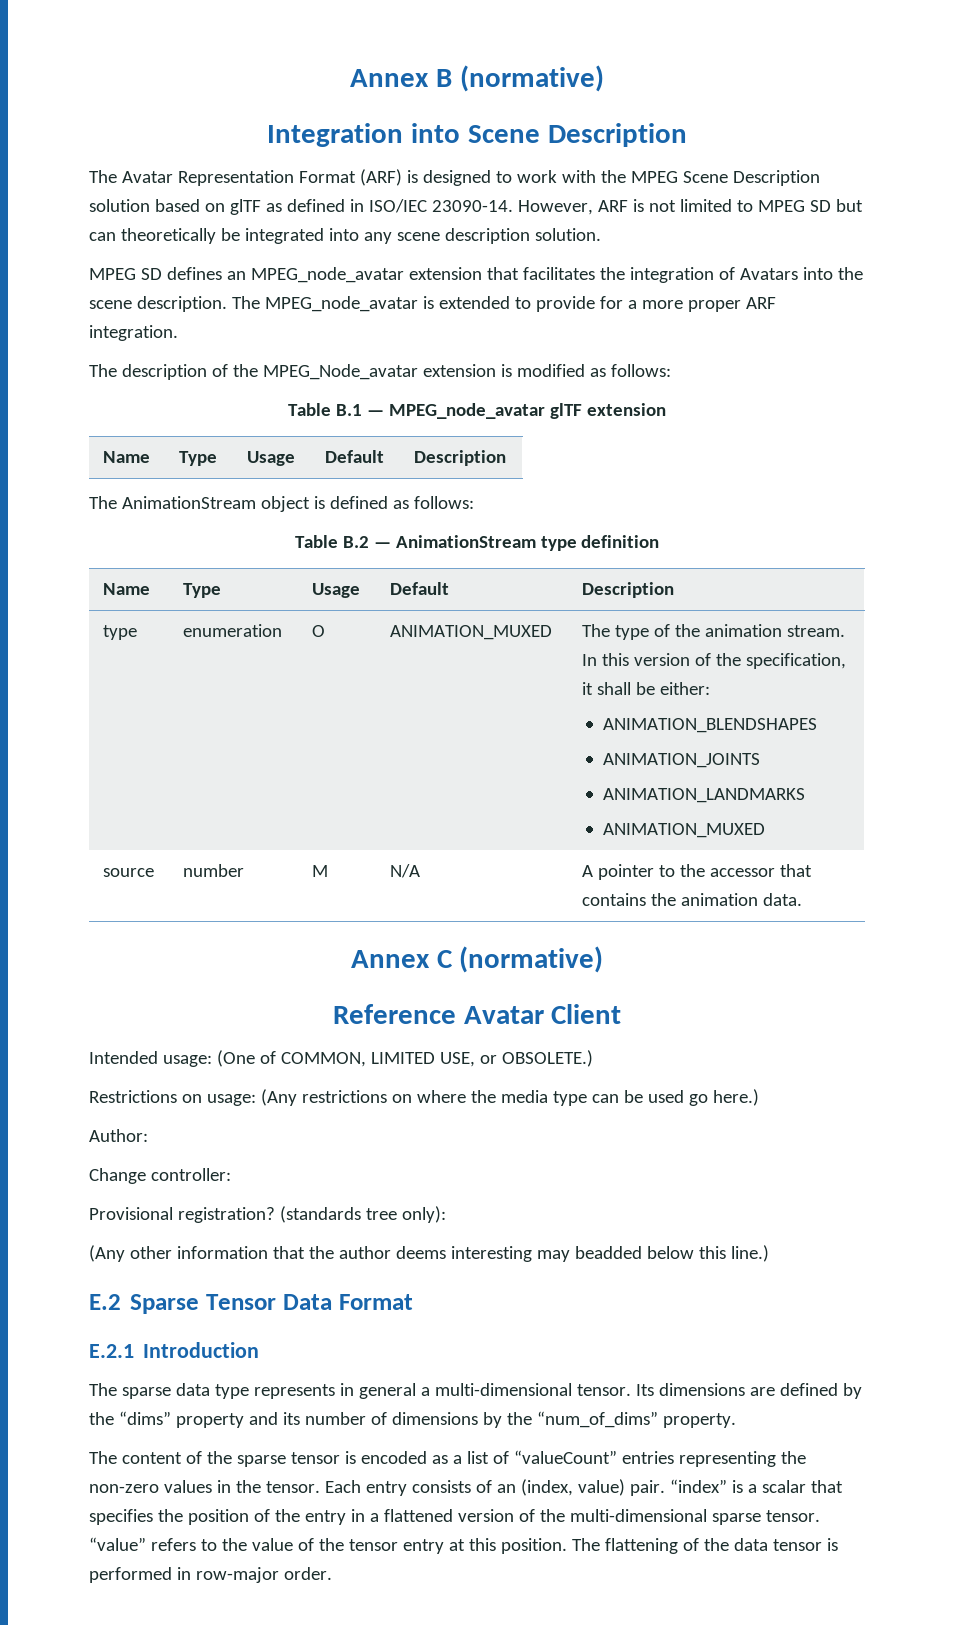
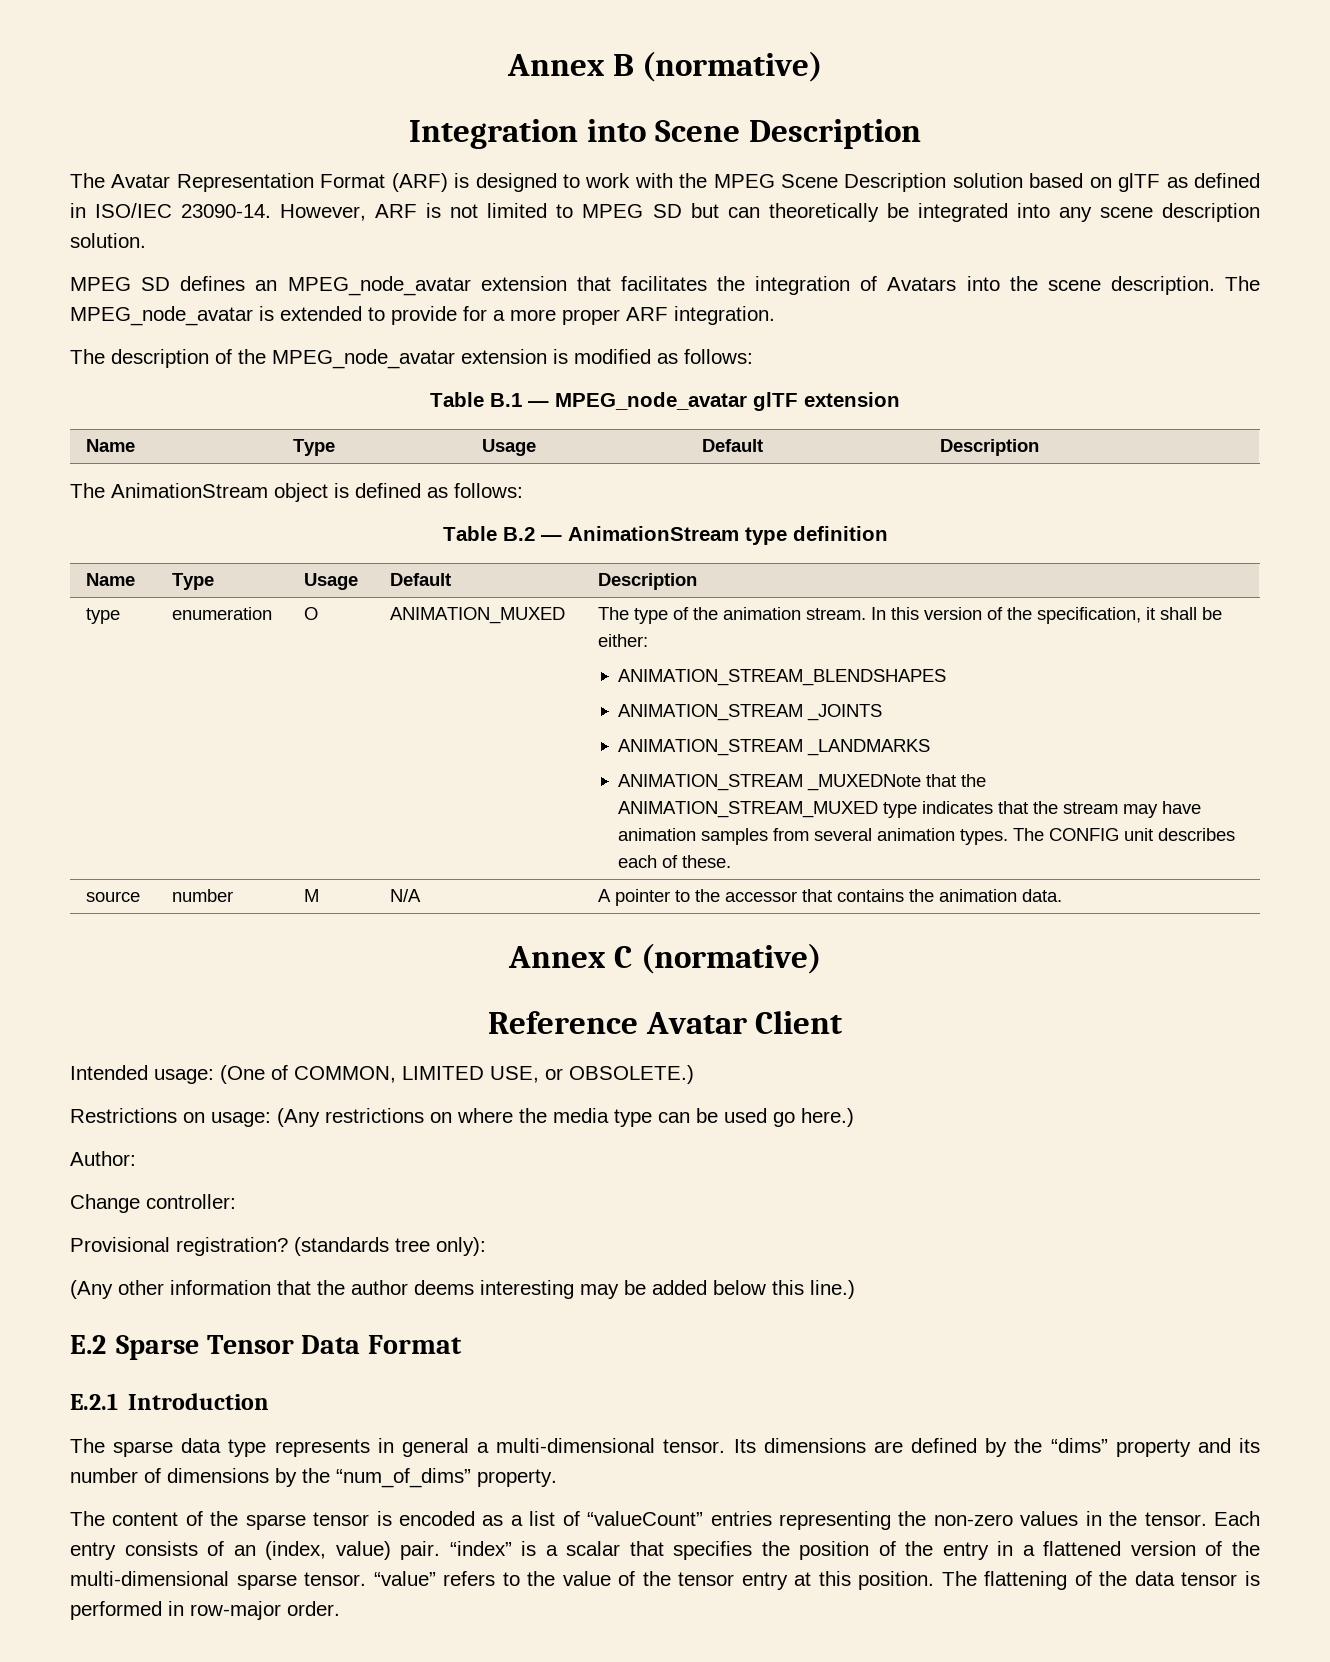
- The description of the MPEG_Node_avatar extension is modified as follows:
+ The description of the MPEG_node_avatar extension is modified as follows:
- ANIMATION_BLENDSHAPES
- ANIMATION_JOINTS
- ANIMATION_LANDMARKS
- ANIMATION_MUXED
+ ANIMATION_STREAM_BLENDSHAPES
+ ANIMATION_STREAM _JOINTS
+ ANIMATION_STREAM _LANDMARKS
+ ANIMATION_STREAM _MUXEDNote that the ANIMATION_STREAM_MUXED type indicates that the stream may have animation samples from several animation types. The CONFIG unit describes each of these.
- (Any other information that the author deems interesting may beadded below this line.)
+ (Any other information that the author deems interesting may be added below this line.)

